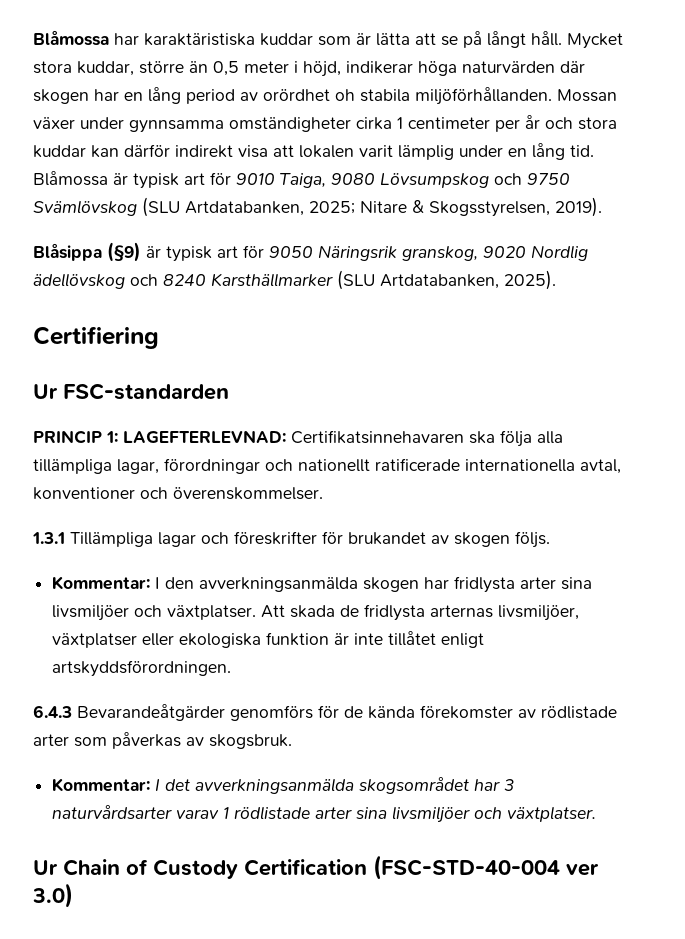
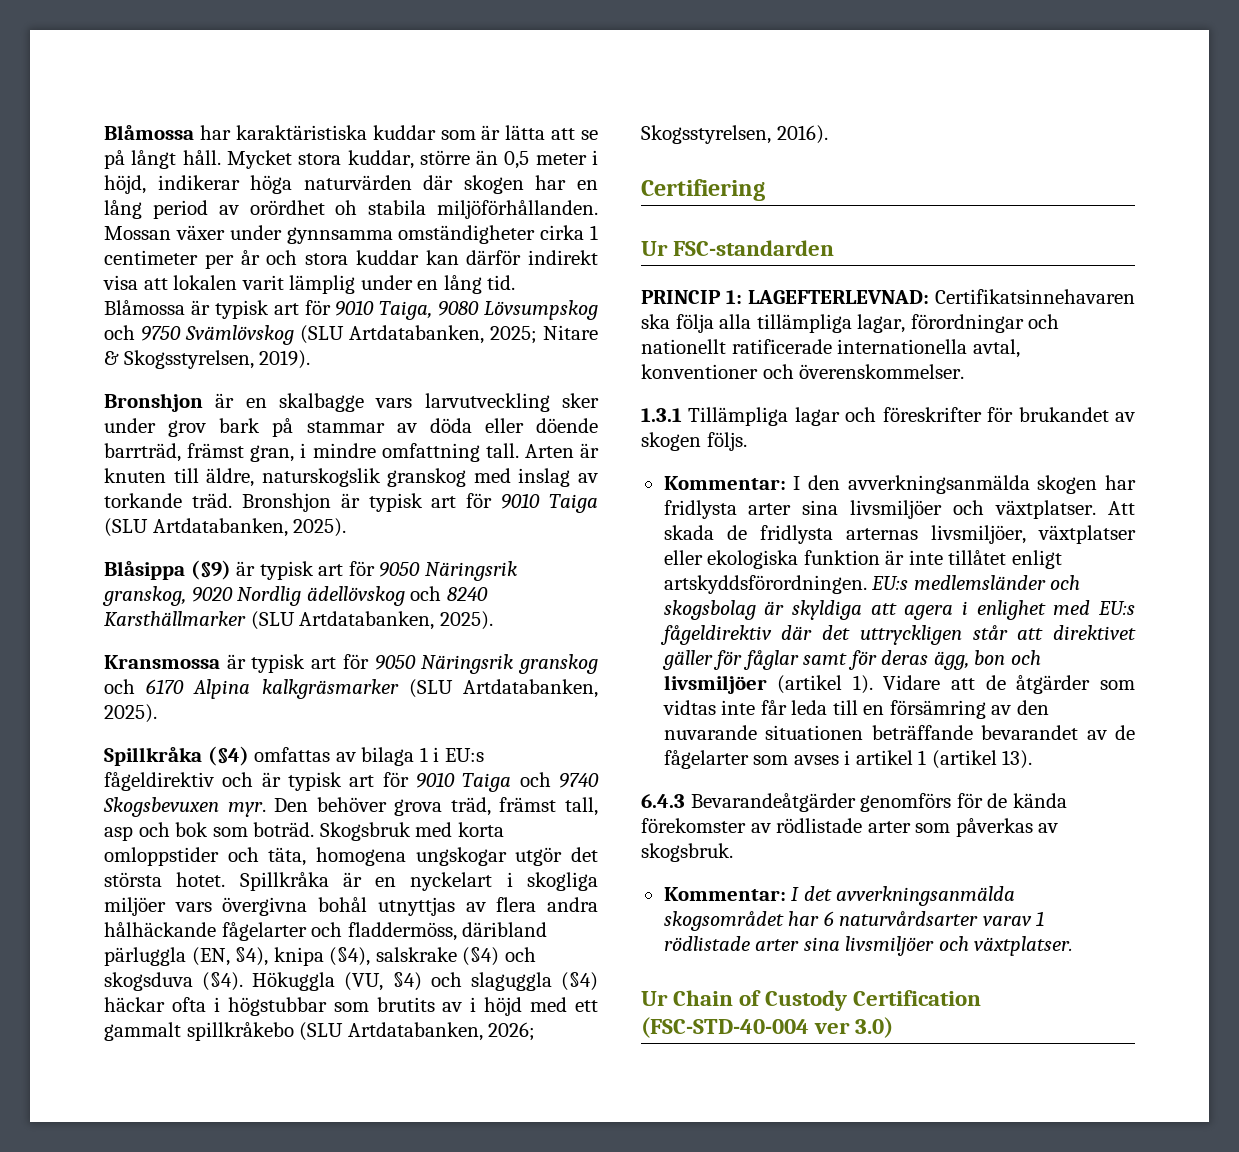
+ Bronshjon är en skalbagge vars larvutveckling sker under grov bark på stammar av döda eller döende barrträd, främst gran, i mindre omfattning tall. Arten är knuten till äldre, naturskogslik granskog med inslag av torkande träd. Bronshjon är typisk art för 9010 Taiga (SLU Artdatabanken, 2025).
+ Kransmossa är typisk art för 9050 Näringsrik granskog och 6170 Alpina kalkgräsmarker (SLU Artdatabanken, 2025).
+ Spillkråka (§4) omfattas av bilaga 1 i EU:s fågeldirektiv och är typisk art för 9010 Taiga och 9740 Skogsbevuxen myr. Den behöver grova träd, främst tall, asp och bok som boträd. Skogsbruk med korta omloppstider och täta, homogena ungskogar utgör det största hotet. Spillkråka är en nyckelart i skogliga miljöer vars övergivna bohål utnyttjas av flera andra hålhäckande fågelarter och fladdermöss, däribland pärluggla (EN, §4), knipa (§4), salskrake (§4) och skogsduva (§4). Hökuggla (VU, §4) och slaguggla (§4) häckar ofta i högstubbar som brutits av i höjd med ett gammalt spillkråkebo (SLU Artdatabanken, 2026; Skogsstyrelsen, 2016).
+ EU:s medlemsländer och skogsbolag är skyldiga att agera i enlighet med EU:s fågeldirektiv där det uttryckligen står att direktivet gäller för fåglar samt för deras ägg, bon och livsmiljöer (artikel 1). Vidare att de åtgärder som vidtas inte får leda till en försämring av den nuvarande situationen beträffande bevarandet av de fågelarter som avses i artikel 1 (artikel 13).
- Kommentar: I det avverkningsanmälda skogsområdet har 3 naturvårdsarter varav 1 rödlistade arter sina livsmiljöer och växtplatser.
+ Kommentar: I det avverkningsanmälda skogsområdet har 6 naturvårdsarter varav 1 rödlistade arter sina livsmiljöer och växtplatser.

